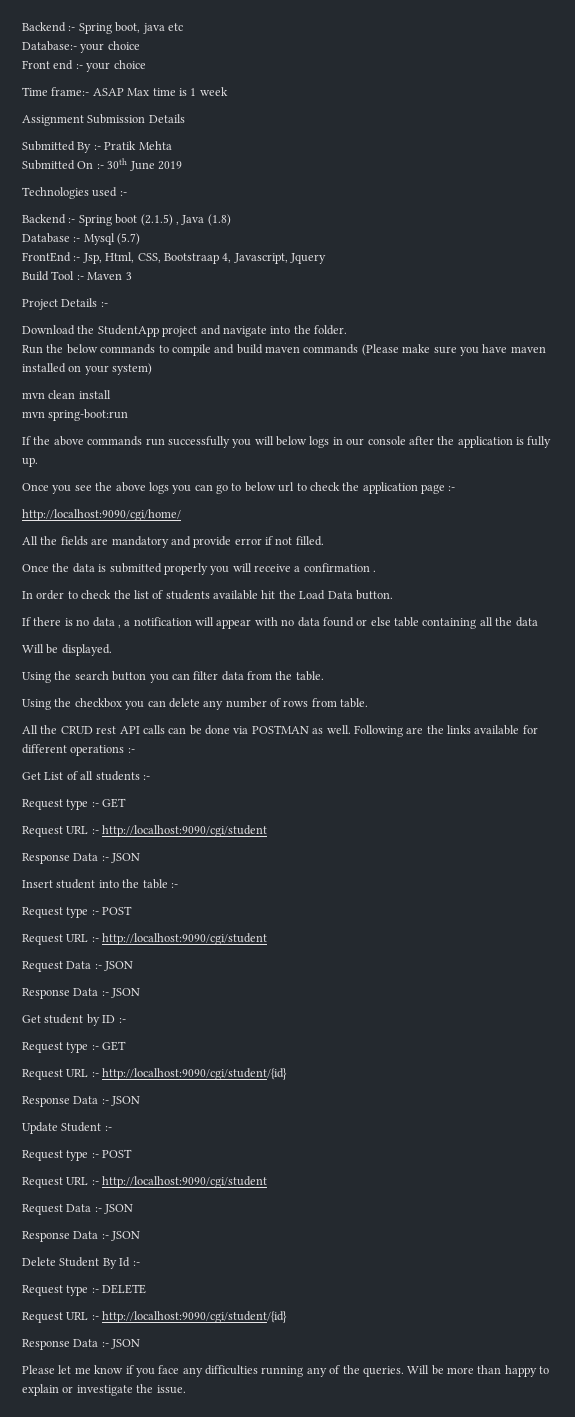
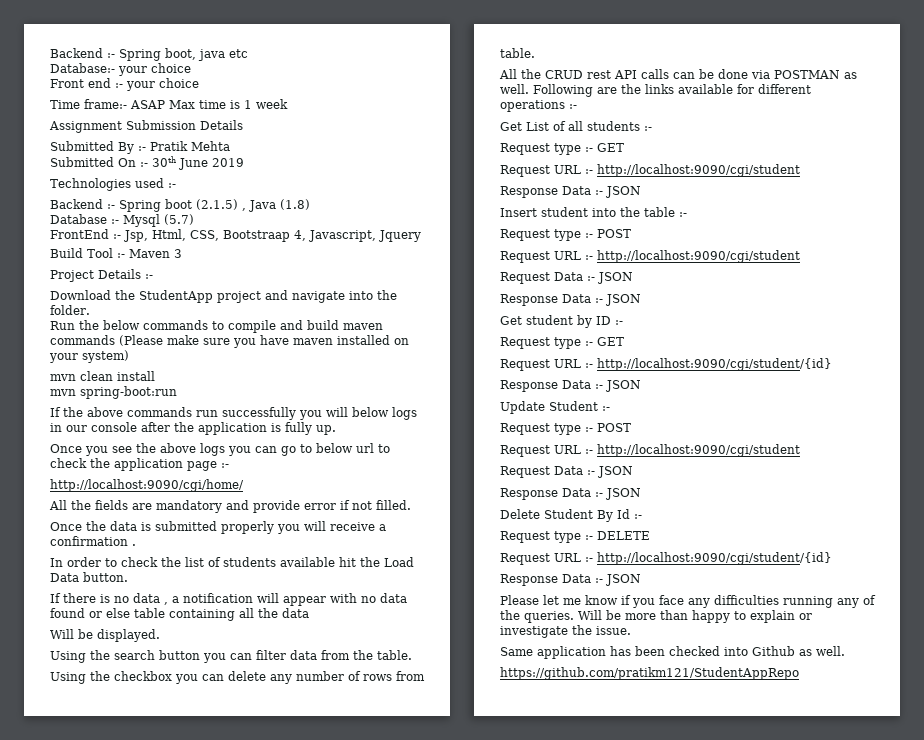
+ Same application has been checked into Github as well.
+ https://github.com/pratikm121/StudentAppRepo

